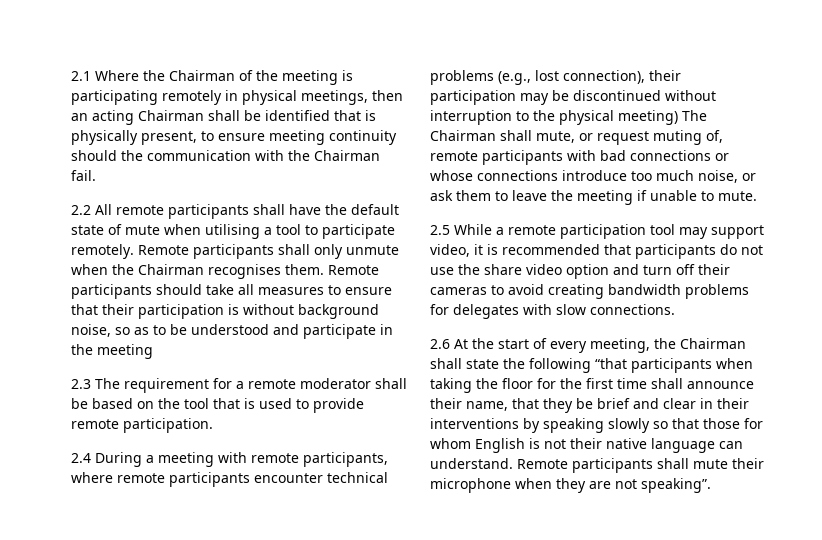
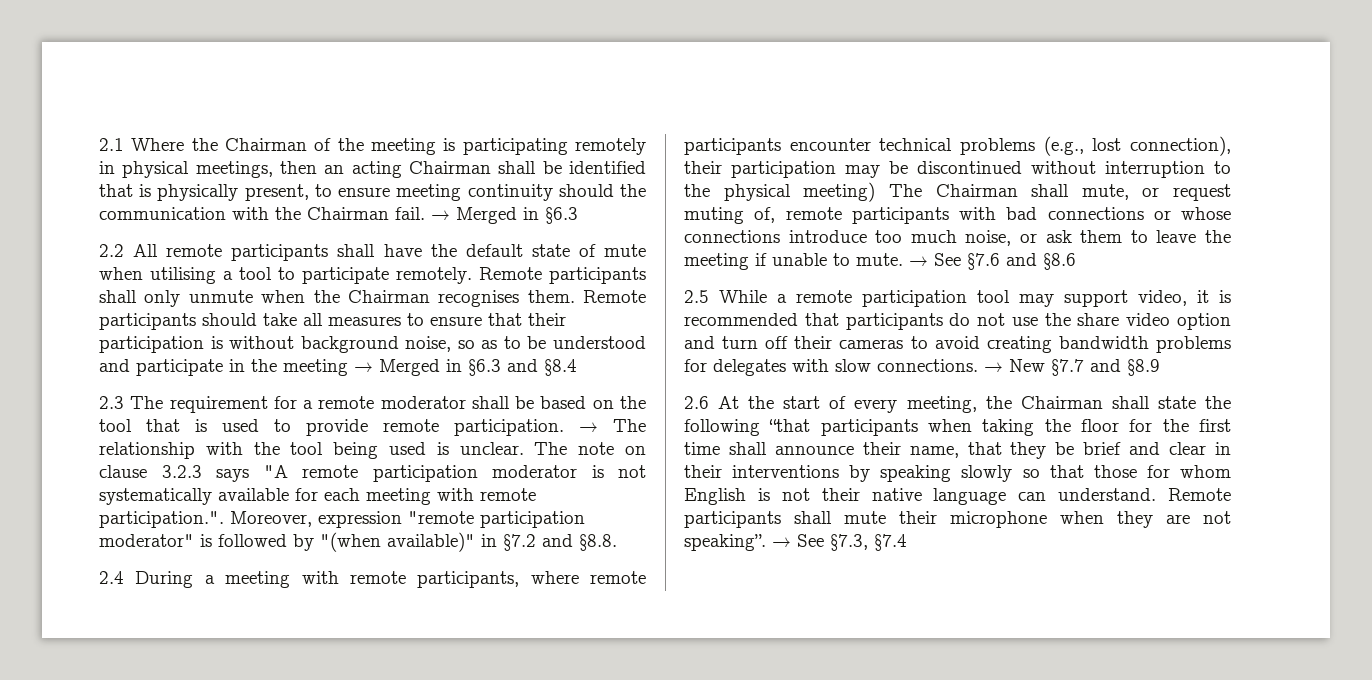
- 2.1 Where the Chairman of the meeting is participating remotely in physical meetings, then an acting Chairman shall be identified that is physically present, to ensure meeting continuity should the communication with the Chairman fail.
+ 2.1 Where the Chairman of the meeting is participating remotely in physical meetings, then an acting Chairman shall be identified that is physically present, to ensure meeting continuity should the communication with the Chairman fail. → Merged in §6.3
- Remote participants should take all measures to ensure that their participation is without background noise, so as to be understood and participate in the meeting
+ Remote participants should take all measures to ensure that their participation is without background noise, so as to be understood and participate in the meeting → Merged in §6.3 and §8.4
+ → The relationship with the tool being used is unclear. The note on clause 3.2.3 says "A remote participation moderator is not systematically available for each meeting with remote participation.". Moreover, expression "remote participation moderator" is followed by "(when available)" in §7.2 and §8.8.
+ → See §7.6 and §8.6
+ → New §7.7 and §8.9
+ → See §7.3, §7.4

